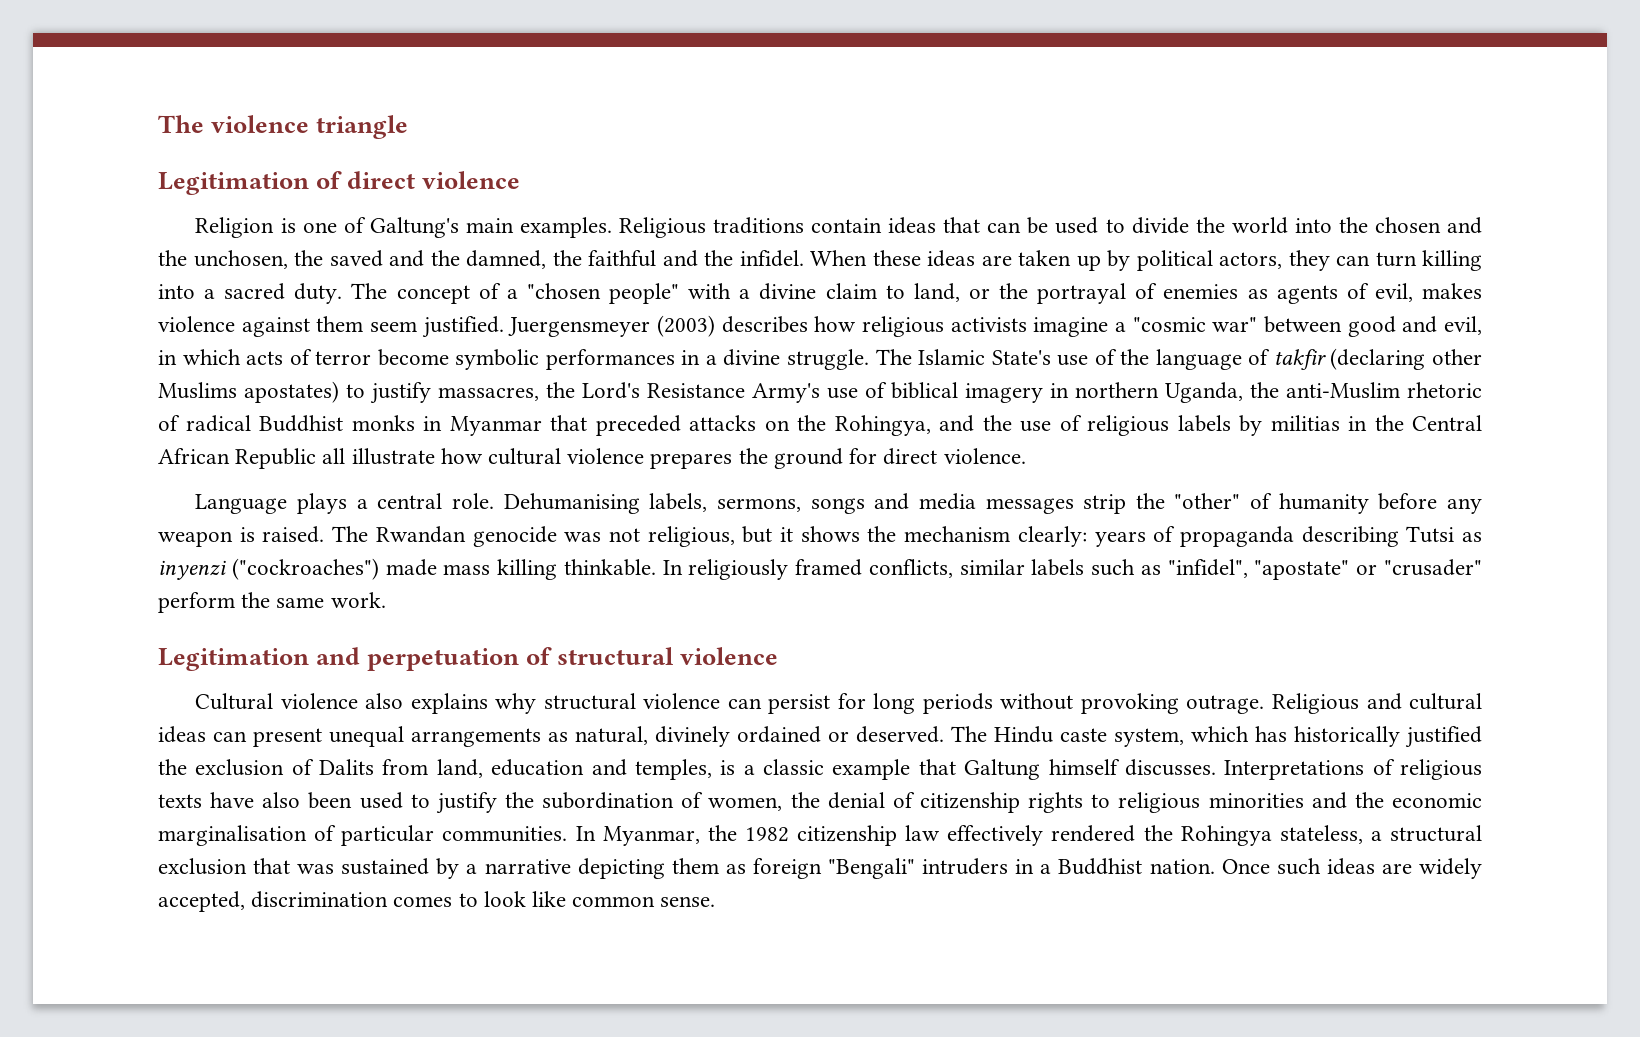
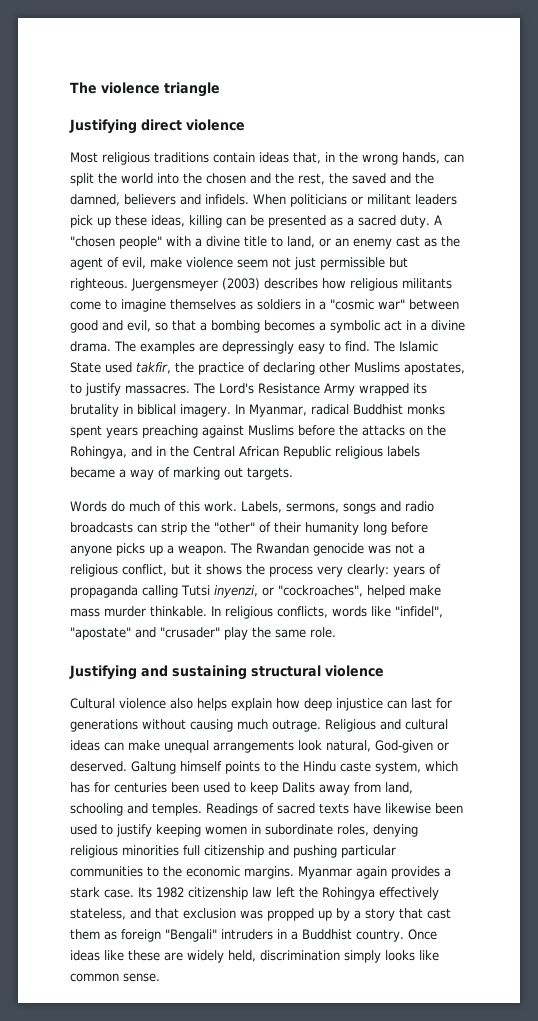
- Legitimation of direct violence
+ Justifying direct violence
- Religion is one of Galtung's main examples. Religious traditions contain ideas that can be used to divide the world into the chosen and the unchosen, the saved and the damned, the faithful and the infidel. When these ideas are taken up by political actors, they can turn killing into a sacred duty. The concept of a "chosen people" with a divine claim to land, or the portrayal of enemies as agents of evil, makes violence against them seem justified.
+ Most religious traditions contain ideas that, in the wrong hands, can split the world into the chosen and the rest, the saved and the damned, believers and infidels. When politicians or militant leaders pick up these ideas, killing can be presented as a sacred duty. A "chosen people" with a divine title to land, or an enemy cast as the agent of evil, make violence seem not just permissible but righteous.
- Juergensmeyer (2003) describes how religious activists imagine a "cosmic war" between good and evil, in which acts of terror become symbolic performances in a divine struggle. The Islamic State's use of the language of takfir (declaring other Muslims apostates) to justify massacres, the Lord's Resistance Army's use of biblical imagery in northern Uganda, the anti-Muslim rhetoric of radical Buddhist monks in Myanmar that preceded attacks on the Rohingya, and the use of religious labels by militias in the Central African Republic all illustrate how cultural violence prepares the ground for direct violence.
- Language plays a central role. Dehumanising labels, sermons, songs and media messages strip the "other" of humanity before any weapon is raised.
+ Juergensmeyer (2003) describes how religious militants come to imagine themselves as soldiers in a "cosmic war" between good and evil, so that a bombing becomes a symbolic act in a divine drama. The examples are depressingly easy to find. The Islamic State used takfir, the practice of declaring other Muslims apostates, to justify massacres. The Lord's Resistance Army wrapped its brutality in biblical imagery. In Myanmar, radical Buddhist monks spent years preaching against Muslims before the attacks on the Rohingya, and in the Central African Republic religious labels became a way of marking out targets.
+ Words do much of this work. Labels, sermons, songs and radio broadcasts can strip the "other" of their humanity long before anyone picks up a weapon.
- The Rwandan genocide was not religious, but it shows the mechanism clearly: years of propaganda describing Tutsi as inyenzi ("cockroaches") made mass killing thinkable. In religiously framed conflicts, similar labels such as "infidel", "apostate" or "crusader" perform the same work.
- Legitimation and perpetuation of structural violence
+ The Rwandan genocide was not a religious conflict, but it shows the process very clearly: years of propaganda calling Tutsi inyenzi, or "cockroaches", helped make mass murder thinkable. In religious conflicts, words like "infidel", "apostate" and "crusader" play the same role.
+ Justifying and sustaining structural violence
- Cultural violence also explains why structural violence can persist for long periods without provoking outrage.
+ Cultural violence also helps explain how deep injustice can last for generations without causing much outrage.
- Religious and cultural ideas can present unequal arrangements as natural, divinely ordained or deserved. The Hindu caste system, which has historically justified the exclusion of Dalits from land, education and temples, is a classic example that Galtung himself discusses. Interpretations of religious texts have also been used to justify the subordination of women, the denial of citizenship rights to religious minorities and the economic marginalisation of particular communities. In Myanmar, the 1982 citizenship law effectively rendered the Rohingya stateless, a structural exclusion that was sustained by a narrative depicting them as foreign "Bengali" intruders in a Buddhist nation. Once such ideas are widely accepted, discrimination comes to look like common sense.
+ Religious and cultural ideas can make unequal arrangements look natural, God-given or deserved. Galtung himself points to the Hindu caste system, which has for centuries been used to keep Dalits away from land, schooling and temples. Readings of sacred texts have likewise been used to justify keeping women in subordinate roles, denying religious minorities full citizenship and pushing particular communities to the economic margins. Myanmar again provides a stark case. Its 1982 citizenship law left the Rohingya effectively stateless, and that exclusion was propped up by a story that cast them as foreign "Bengali" intruders in a Buddhist country. Once ideas like these are widely held, discrimination simply looks like common sense.

